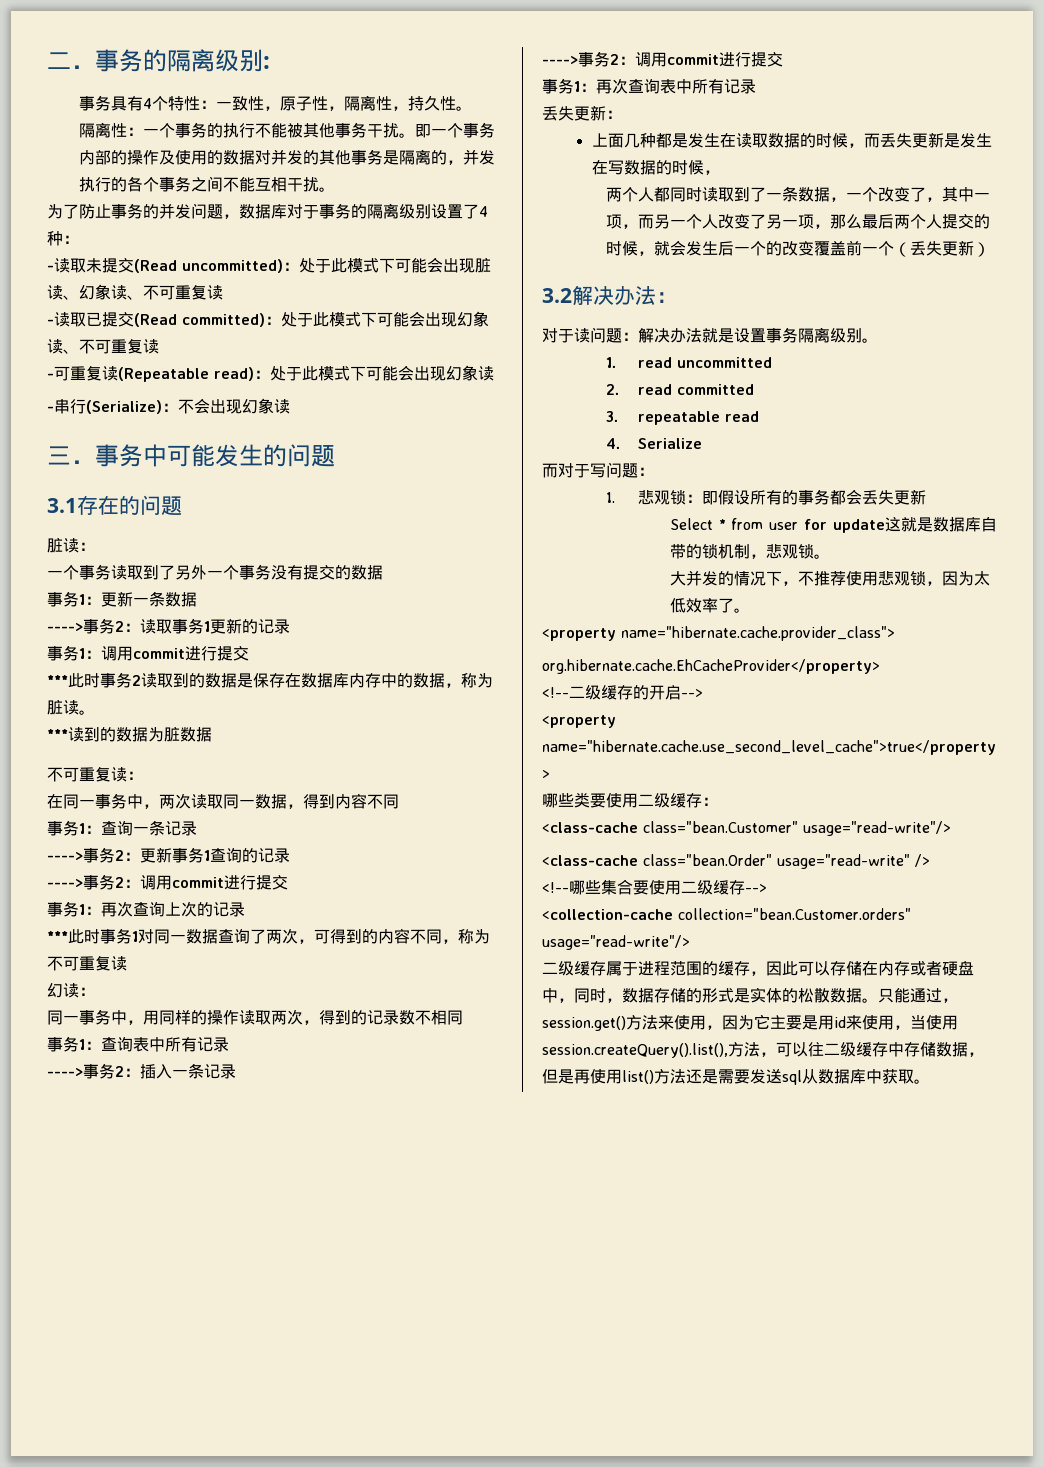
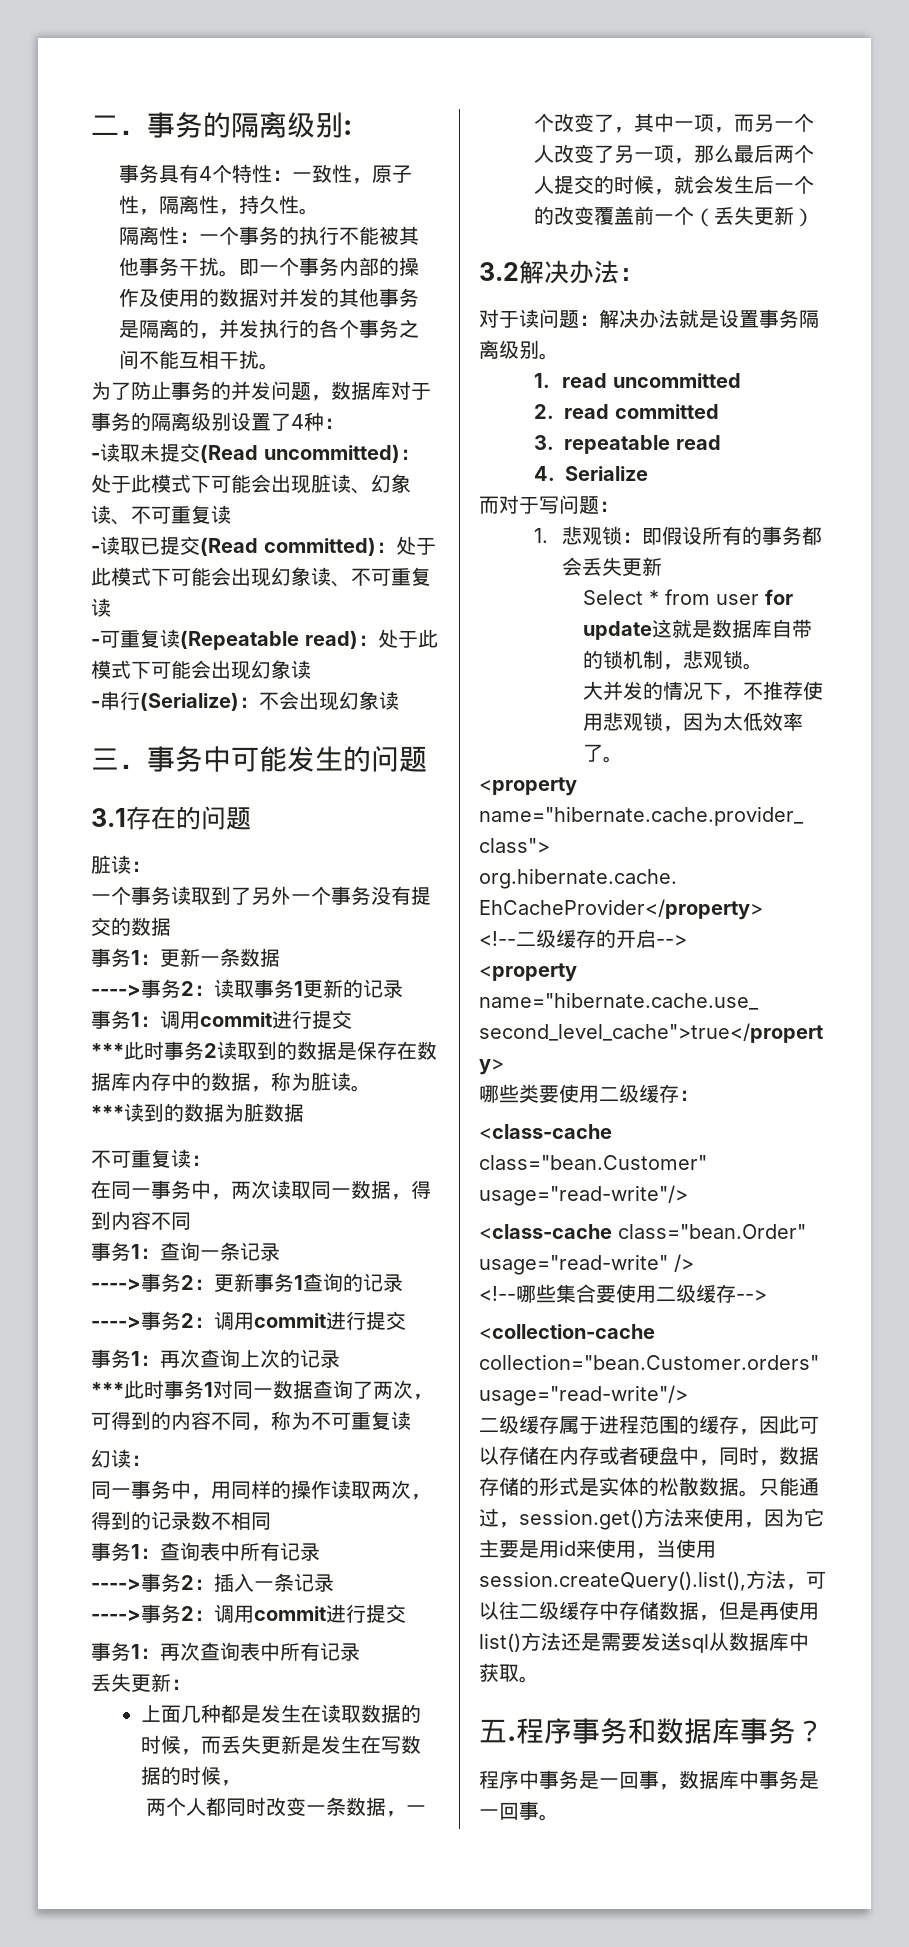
- 两个人都同时读取到了一条数据，一个改变了，其中一项，而另一个人改变了另一项，那么最后两个人提交的时候，就会发生后一个的改变覆盖前一个（丢失更新）
+ 两个人都同时改变一条数据，一个改变了，其中一项，而另一个人改变了另一项，那么最后两个人提交的时候，就会发生后一个的改变覆盖前一个（丢失更新）
+ 五.程序事务和数据库事务？
+ 程序中事务是一回事，数据库中事务是一回事。

